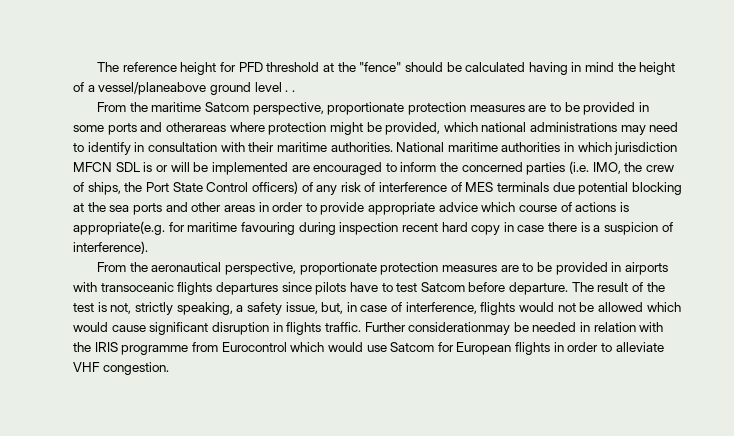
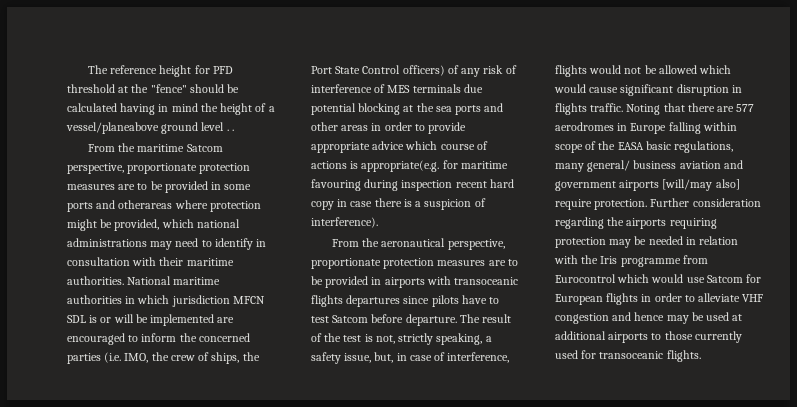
- Further considerationmay be needed in relation with the IRIS programme from Eurocontrol which would use Satcom for European flights in order to alleviate VHF congestion.
+ Noting that there are 577 aerodromes in Europe falling within scope of the EASA basic regulations, many general/ business aviation and government airports [will/may also] require protection. Further consideration regarding the airports requiring protection may be needed in relation with the Iris programme from Eurocontrol which would use Satcom for European flights in order to alleviate VHF congestion and hence may be used at additional airports to those currently used for transoceanic flights.

